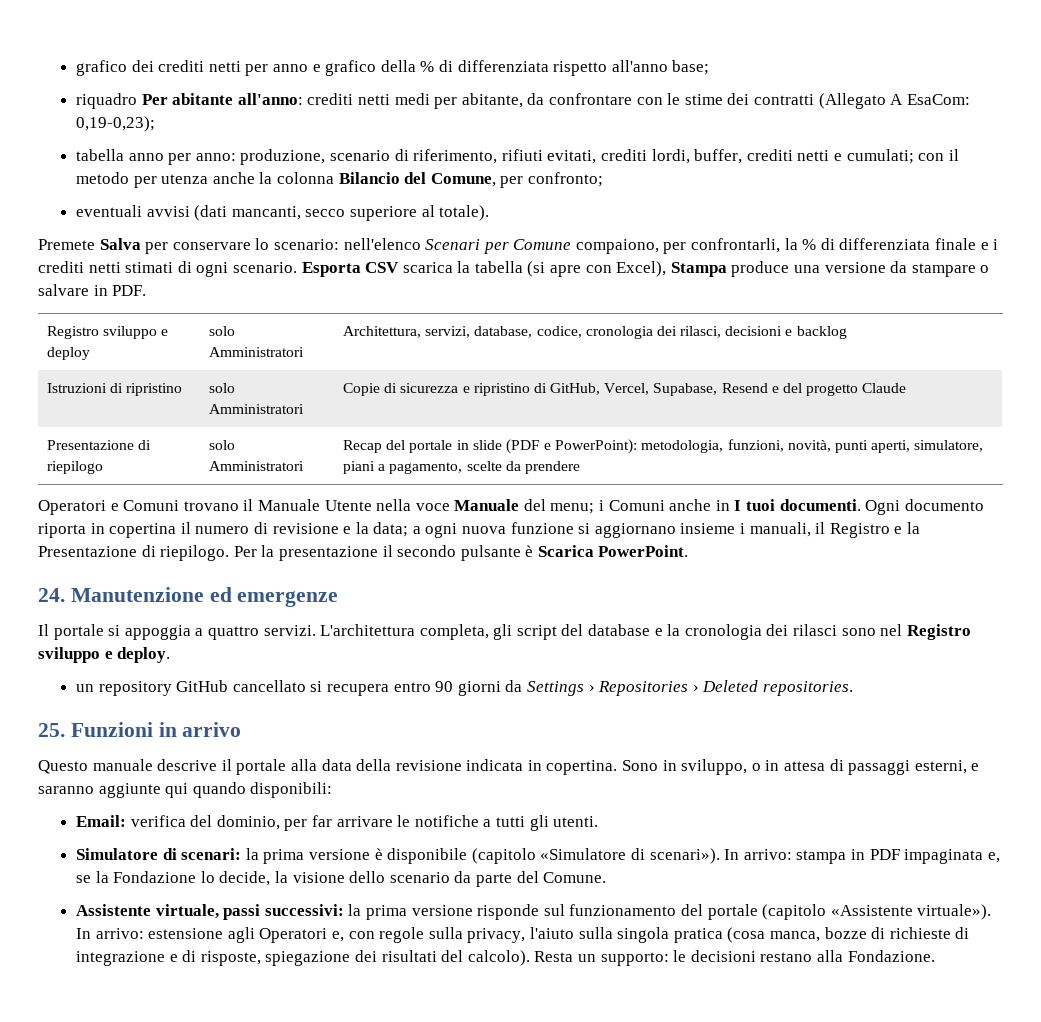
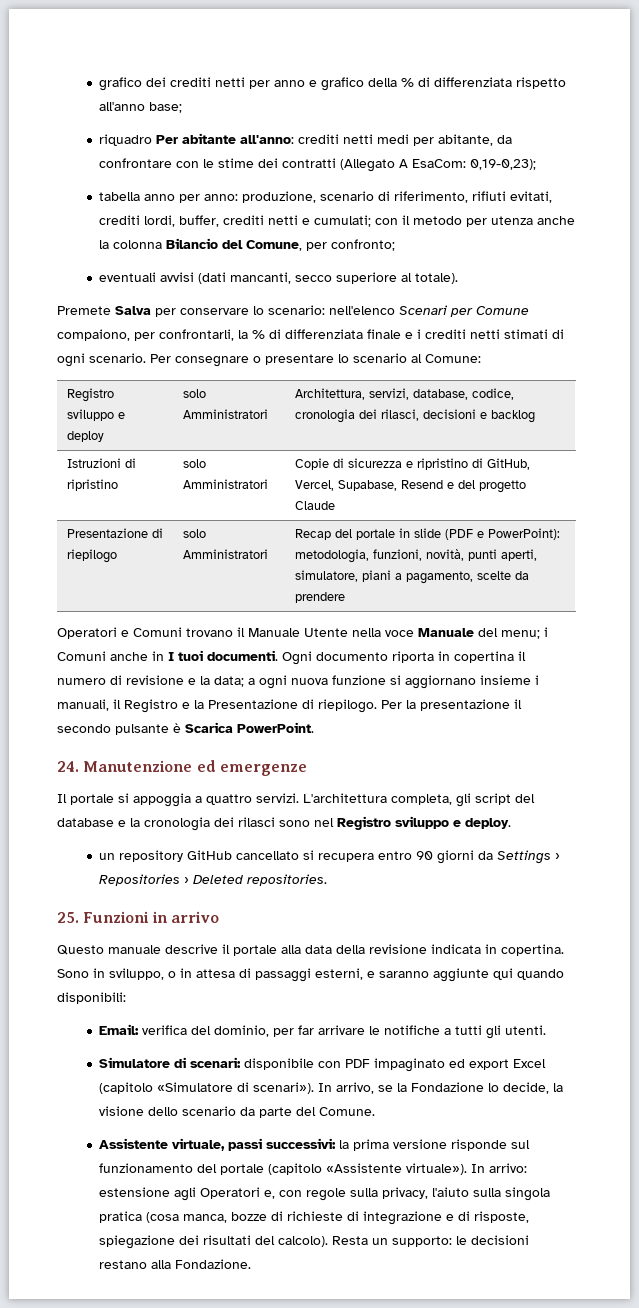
- Esporta CSV scarica la tabella (si apre con Excel), Stampa produce una versione da stampare o salvare in PDF.
+ Per consegnare o presentare lo scenario al Comune:
- Simulatore di scenari: la prima versione è disponibile (capitolo «Simulatore di scenari»).
+ Simulatore di scenari: disponibile con PDF impaginato ed export Excel (capitolo «Simulatore di scenari»).
- In arrivo: stampa in PDF impaginata e, se la Fondazione lo decide, la visione dello scenario da parte del Comune.
+ In arrivo, se la Fondazione lo decide, la visione dello scenario da parte del Comune.

